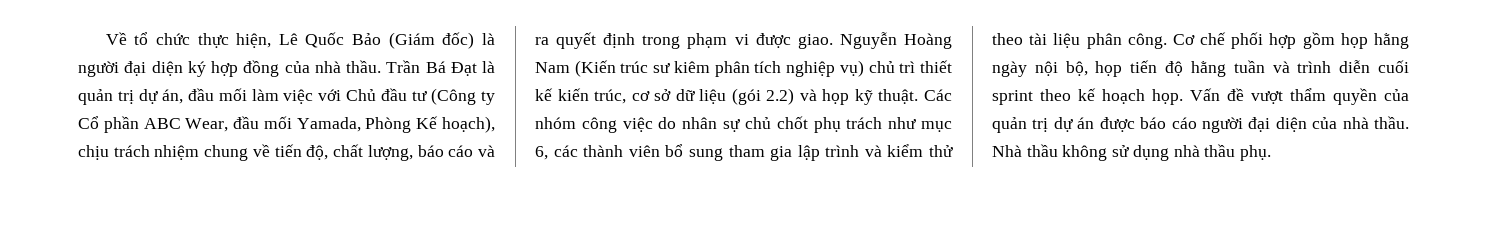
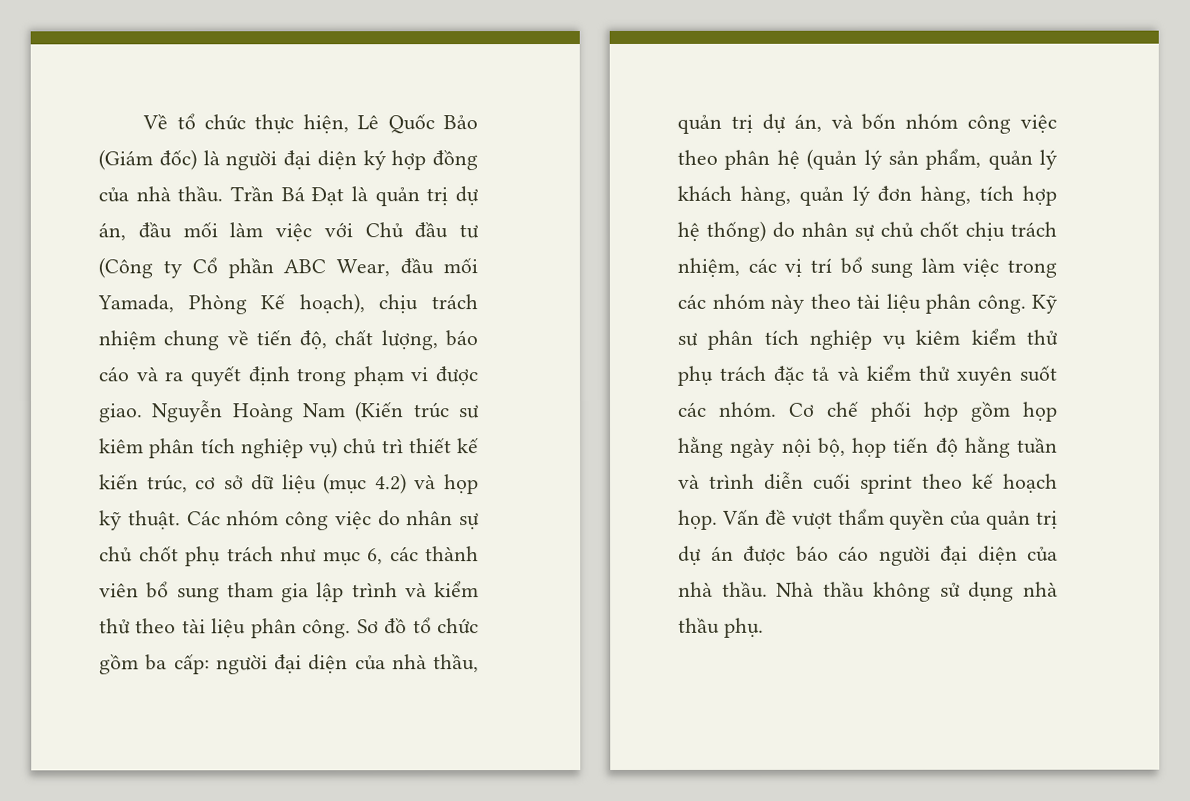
- Nguyễn Hoàng Nam (Kiến trúc sư kiêm phân tích nghiệp vụ) chủ trì thiết kế kiến trúc, cơ sở dữ liệu (gói 2.2) và họp kỹ thuật.
+ Nguyễn Hoàng Nam (Kiến trúc sư kiêm phân tích nghiệp vụ) chủ trì thiết kế kiến trúc, cơ sở dữ liệu (mục 4.2) và họp kỹ thuật.
+ Sơ đồ tổ chức gồm ba cấp: người đại diện của nhà thầu, quản trị dự án, và bốn nhóm công việc theo phân hệ (quản lý sản phẩm, quản lý khách hàng, quản lý đơn hàng, tích hợp hệ thống) do nhân sự chủ chốt chịu trách nhiệm, các vị trí bổ sung làm việc trong các nhóm này theo tài liệu phân công. Kỹ sư phân tích nghiệp vụ kiêm kiểm thử phụ trách đặc tả và kiểm thử xuyên suốt các nhóm.

